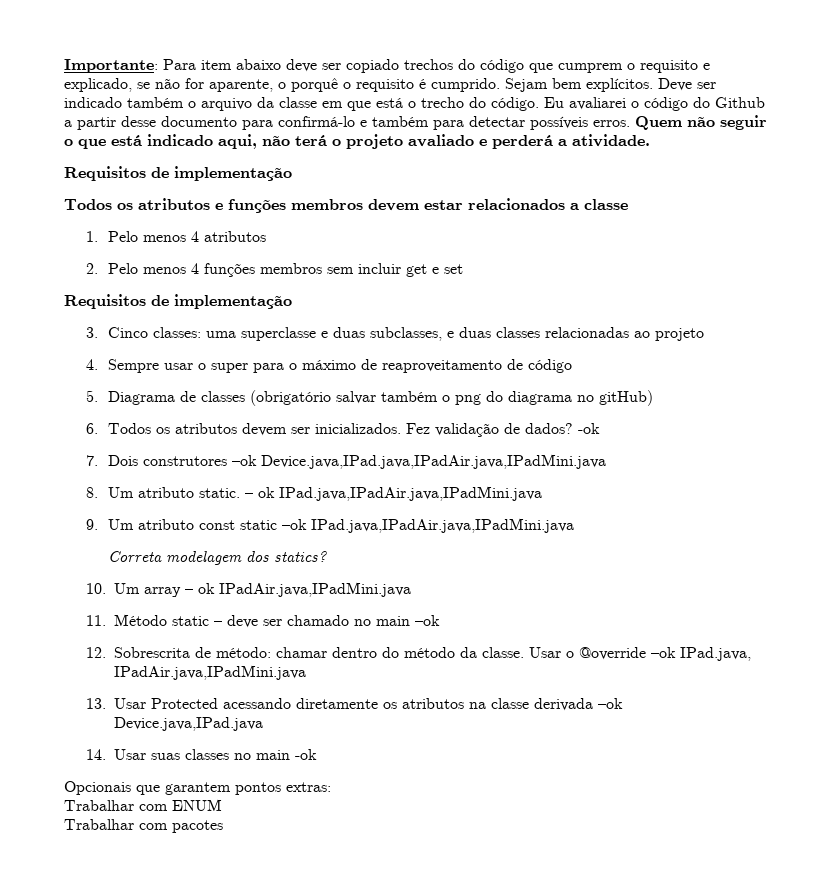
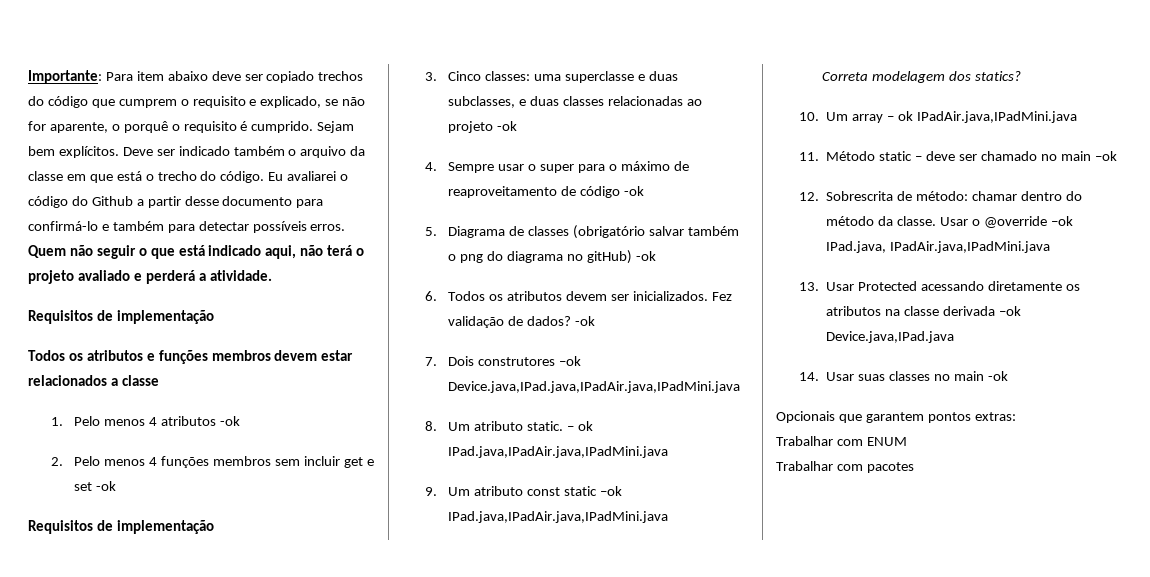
- 1. Pelo menos 4 atributos
+ 1. Pelo menos 4 atributos -ok
- 2. Pelo menos 4 funções membros sem incluir get e set
+ 2. Pelo menos 4 funções membros sem incluir get e set -ok
- 3. Cinco classes: uma superclasse e duas subclasses, e duas classes relacionadas ao projeto
+ 3. Cinco classes: uma superclasse e duas subclasses, e duas classes relacionadas ao projeto -ok
- 4. Sempre usar o super para o máximo de reaproveitamento de código
+ 4. Sempre usar o super para o máximo de reaproveitamento de código -ok
- 5. Diagrama de classes (obrigatório salvar também o png do diagrama no gitHub)
+ 5. Diagrama de classes (obrigatório salvar também o png do diagrama no gitHub) -ok

